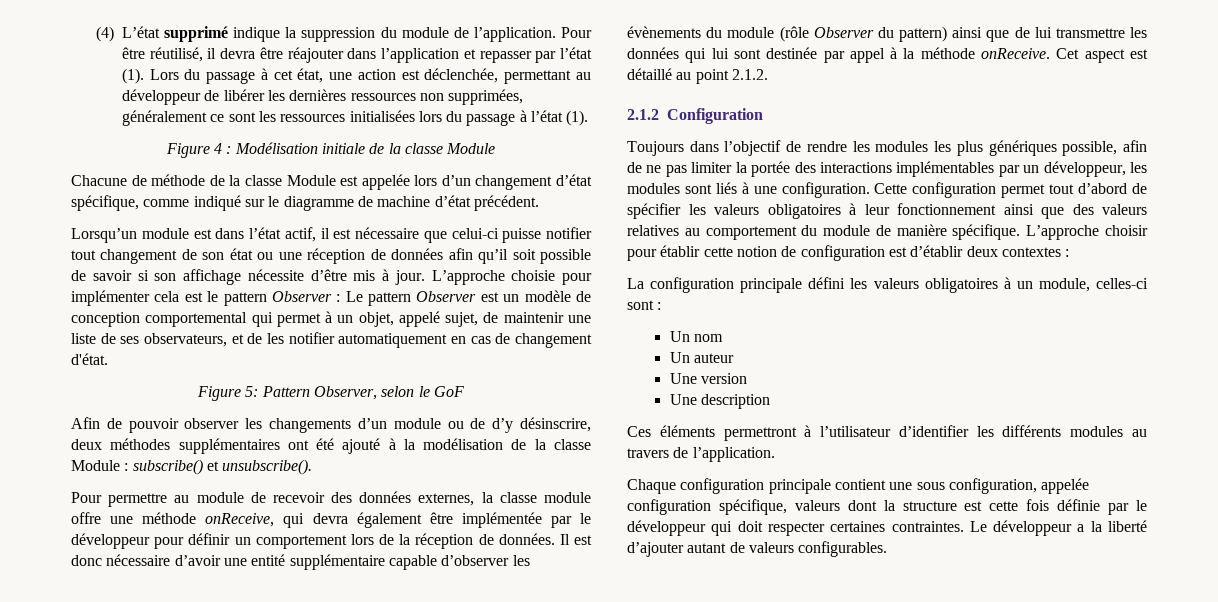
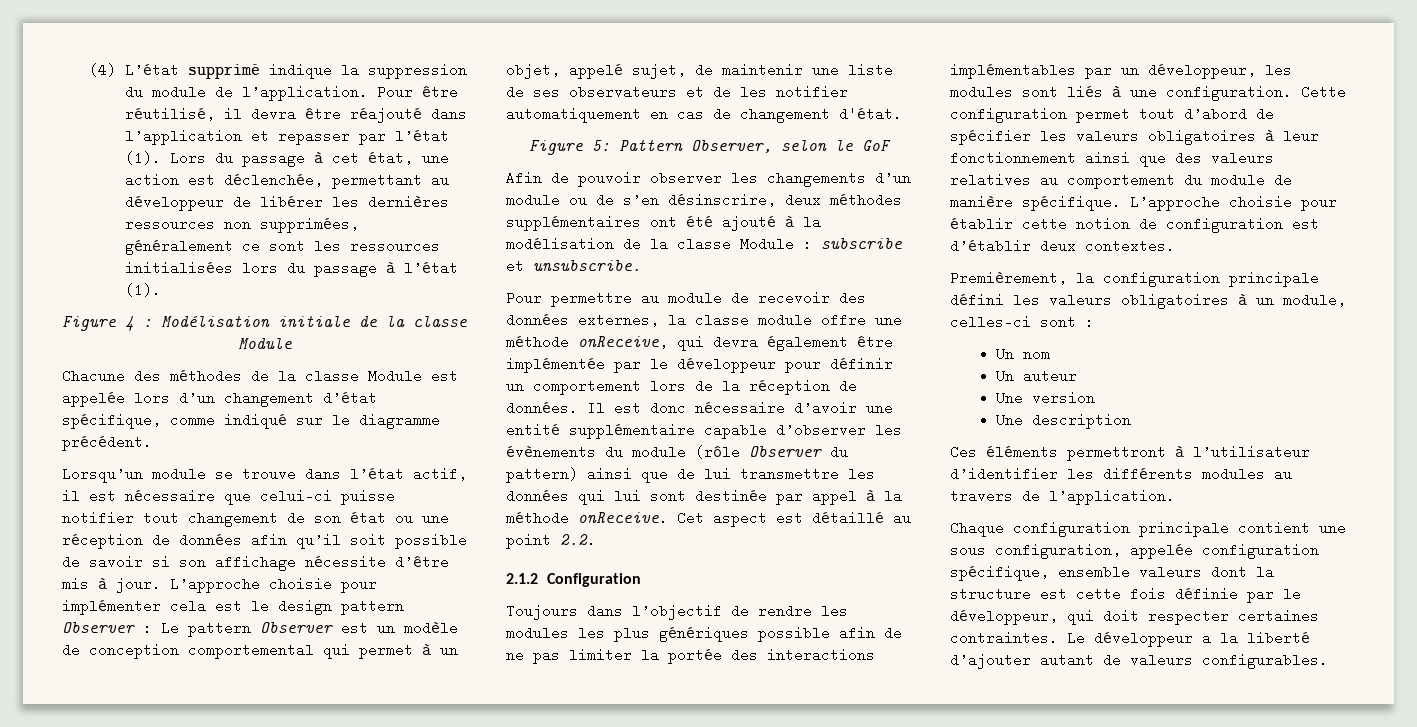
- Pour être réutilisé, il devra être réajouter dans l’application et repasser par l’état (1).
+ Pour être réutilisé, il devra être réajouté dans l’application et repasser par l’état (1).
- Chacune de méthode de la classe Module est appelée lors d’un changement d’état spécifique, comme indiqué sur le diagramme de machine d’état précédent.
+ Chacune des méthodes de la classe Module est appelée lors d’un changement d’état spécifique, comme indiqué sur le diagramme précédent.
- Lorsqu’un module est dans l’état actif, il est nécessaire que celui-ci puisse notifier tout changement de son état ou une réception de données afin qu’il soit possible de savoir si son affichage nécessite d’être mis à jour.
+ Lorsqu’un module se trouve dans l’état actif, il est nécessaire que celui-ci puisse notifier tout changement de son état ou une réception de données afin qu’il soit possible de savoir si son affichage nécessite d’être mis à jour.
- L’approche choisie pour implémenter cela est le pattern Observer : Le pattern Observer est un modèle de conception comportemental qui permet à un objet, appelé sujet, de maintenir une liste de ses observateurs, et de les notifier automatiquement en cas de changement d'état.
+ L’approche choisie pour implémenter cela est le design pattern Observer : Le pattern Observer est un modèle de conception comportemental qui permet à un objet, appelé sujet, de maintenir une liste de ses observateurs et de les notifier automatiquement en cas de changement d'état.
- Afin de pouvoir observer les changements d’un module ou de d’y désinscrire, deux méthodes supplémentaires ont été ajouté à la modélisation de la classe Module : subscribe() et unsubscribe().
+ Afin de pouvoir observer les changements d’un module ou de s’en désinscrire, deux méthodes supplémentaires ont été ajouté à la modélisation de la classe Module : subscribe et unsubscribe.
- Cet aspect est détaillé au point 2.1.2.
+ Cet aspect est détaillé au point 2.2.
- Toujours dans l’objectif de rendre les modules les plus génériques possible, afin de ne pas limiter la portée des interactions implémentables par un développeur, les modules sont liés à une configuration.
+ Toujours dans l’objectif de rendre les modules les plus génériques possible afin de ne pas limiter la portée des interactions implémentables par un développeur, les modules sont liés à une configuration.
- L’approche choisir pour établir cette notion de configuration est d’établir deux contextes :
- La configuration principale défini les valeurs obligatoires à un module, celles-ci sont :
+ L’approche choisie pour établir cette notion de configuration est d’établir deux contextes.
+ Premièrement, la configuration principale défini les valeurs obligatoires à un module, celles-ci sont :
- Chaque configuration principale contient une sous configuration, appelée configuration spécifique, valeurs dont la structure est cette fois définie par le développeur qui doit respecter certaines contraintes.
+ Chaque configuration principale contient une sous configuration, appelée configuration spécifique, ensemble valeurs dont la structure est cette fois définie par le développeur, qui doit respecter certaines contraintes.

